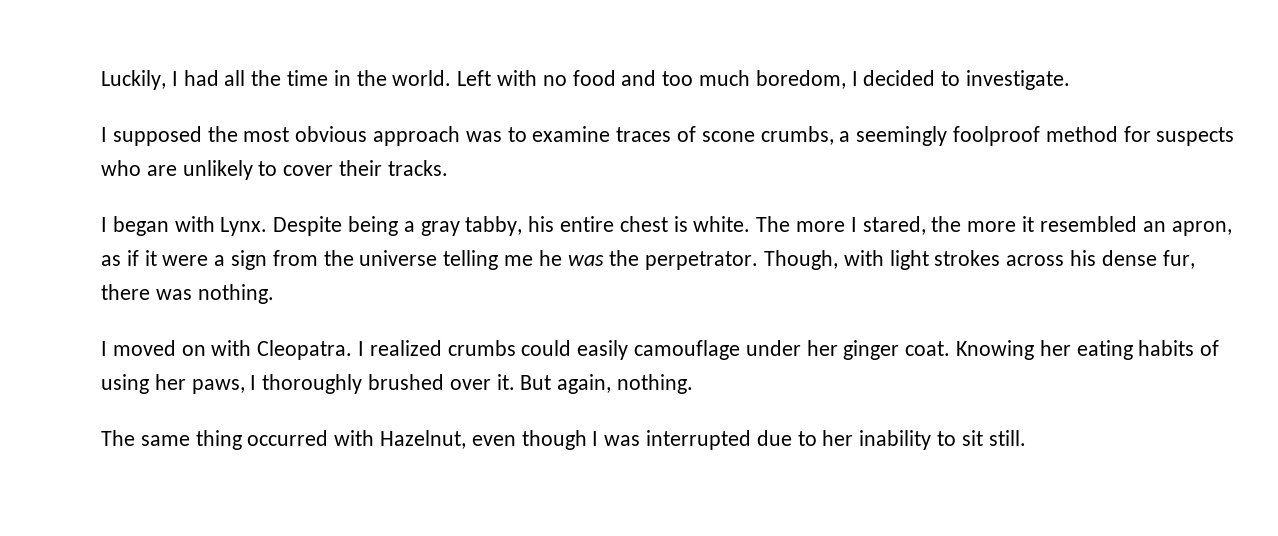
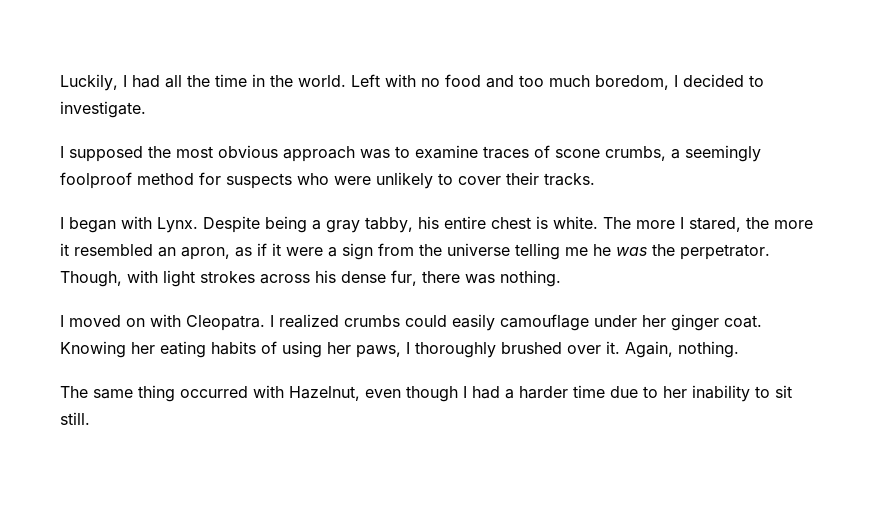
- I supposed the most obvious approach was to examine traces of scone crumbs, a seemingly foolproof method for suspects who are unlikely to cover their tracks.
+ I supposed the most obvious approach was to examine traces of scone crumbs, a seemingly foolproof method for suspects who were unlikely to cover their tracks.
- But again, nothing.
+ Again, nothing.
- The same thing occurred with Hazelnut, even though I was interrupted due to her inability to sit still.
+ The same thing occurred with Hazelnut, even though I had a harder time due to her inability to sit still.

